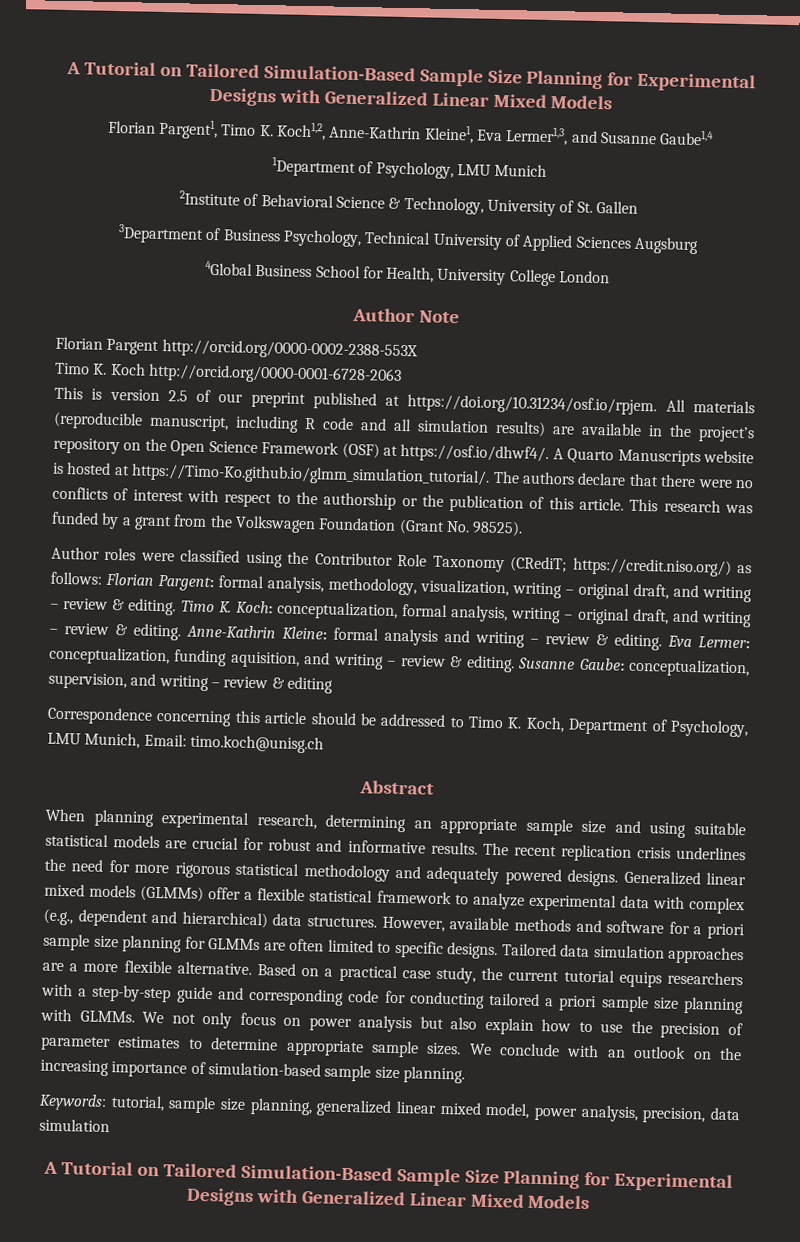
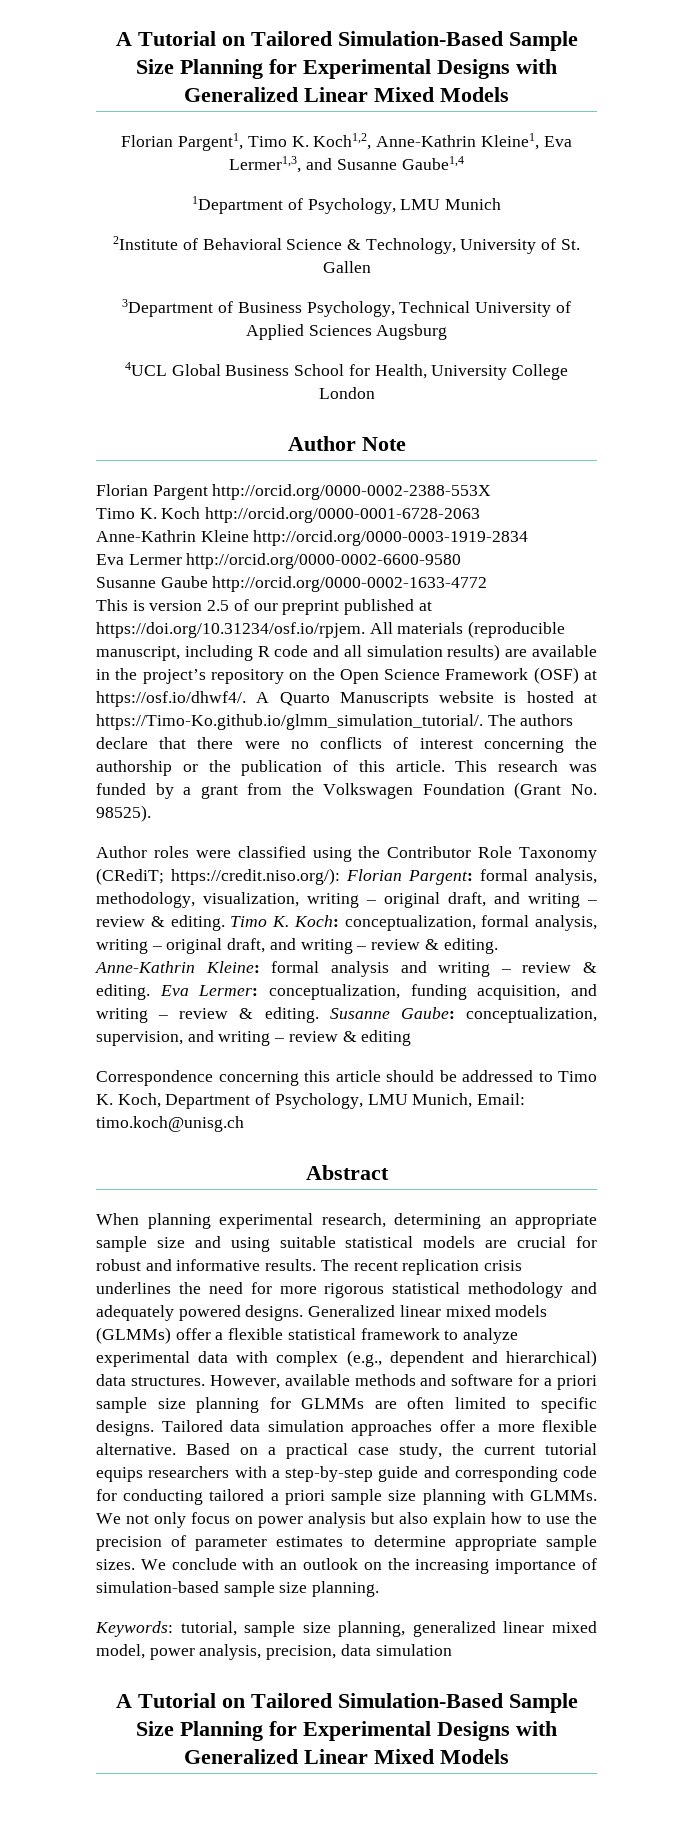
- 4Global Business School for Health, University College London
+ 4UCL Global Business School for Health, University College London
+ Anne-Kathrin Kleine http://orcid.org/0000-0003-1919-2834
+ Eva Lermer http://orcid.org/0000-0002-6600-9580
+ Susanne Gaube http://orcid.org/0000-0002-1633-4772
- This is version 2.5 of our preprint published at https://doi.org/10.31234/osf.io/rpjem. All materials (reproducible manuscript, including R code and all simulation results) are available in the project’s repository on the Open Science Framework (OSF) at https://osf.io/dhwf4/. A Quarto Manuscripts website is hosted at https://Timo-Ko.github.io/glmm_simulation_tutorial/. The authors declare that there were no conflicts of interest with respect to the authorship or the publication of this article.
+ This is version 2.5 of our preprint published at https://doi.org/10.31234/osf.io/rpjem. All materials (reproducible manuscript, including R code and all simulation results) are available in the project’s repository on the Open Science Framework (OSF) at https://osf.io/dhwf4/. A Quarto Manuscripts website is hosted at https://Timo-Ko.github.io/glmm_simulation_tutorial/. The authors declare that there were no conflicts of interest concerning the authorship or the publication of this article.
- Author roles were classified using the Contributor Role Taxonomy (CRediT; https://credit.niso.org/) as follows: Florian Pargent: formal analysis, methodology, visualization, writing – original draft, and writing – review & editing.
+ Author roles were classified using the Contributor Role Taxonomy (CRediT; https://credit.niso.org/): Florian Pargent: formal analysis, methodology, visualization, writing – original draft, and writing – review & editing.
- Eva Lermer: conceptualization, funding aquisition, and writing – review & editing.
+ Eva Lermer: conceptualization, funding acquisition, and writing – review & editing.
- Tailored data simulation approaches are a more flexible alternative.
+ Tailored data simulation approaches offer a more flexible alternative.

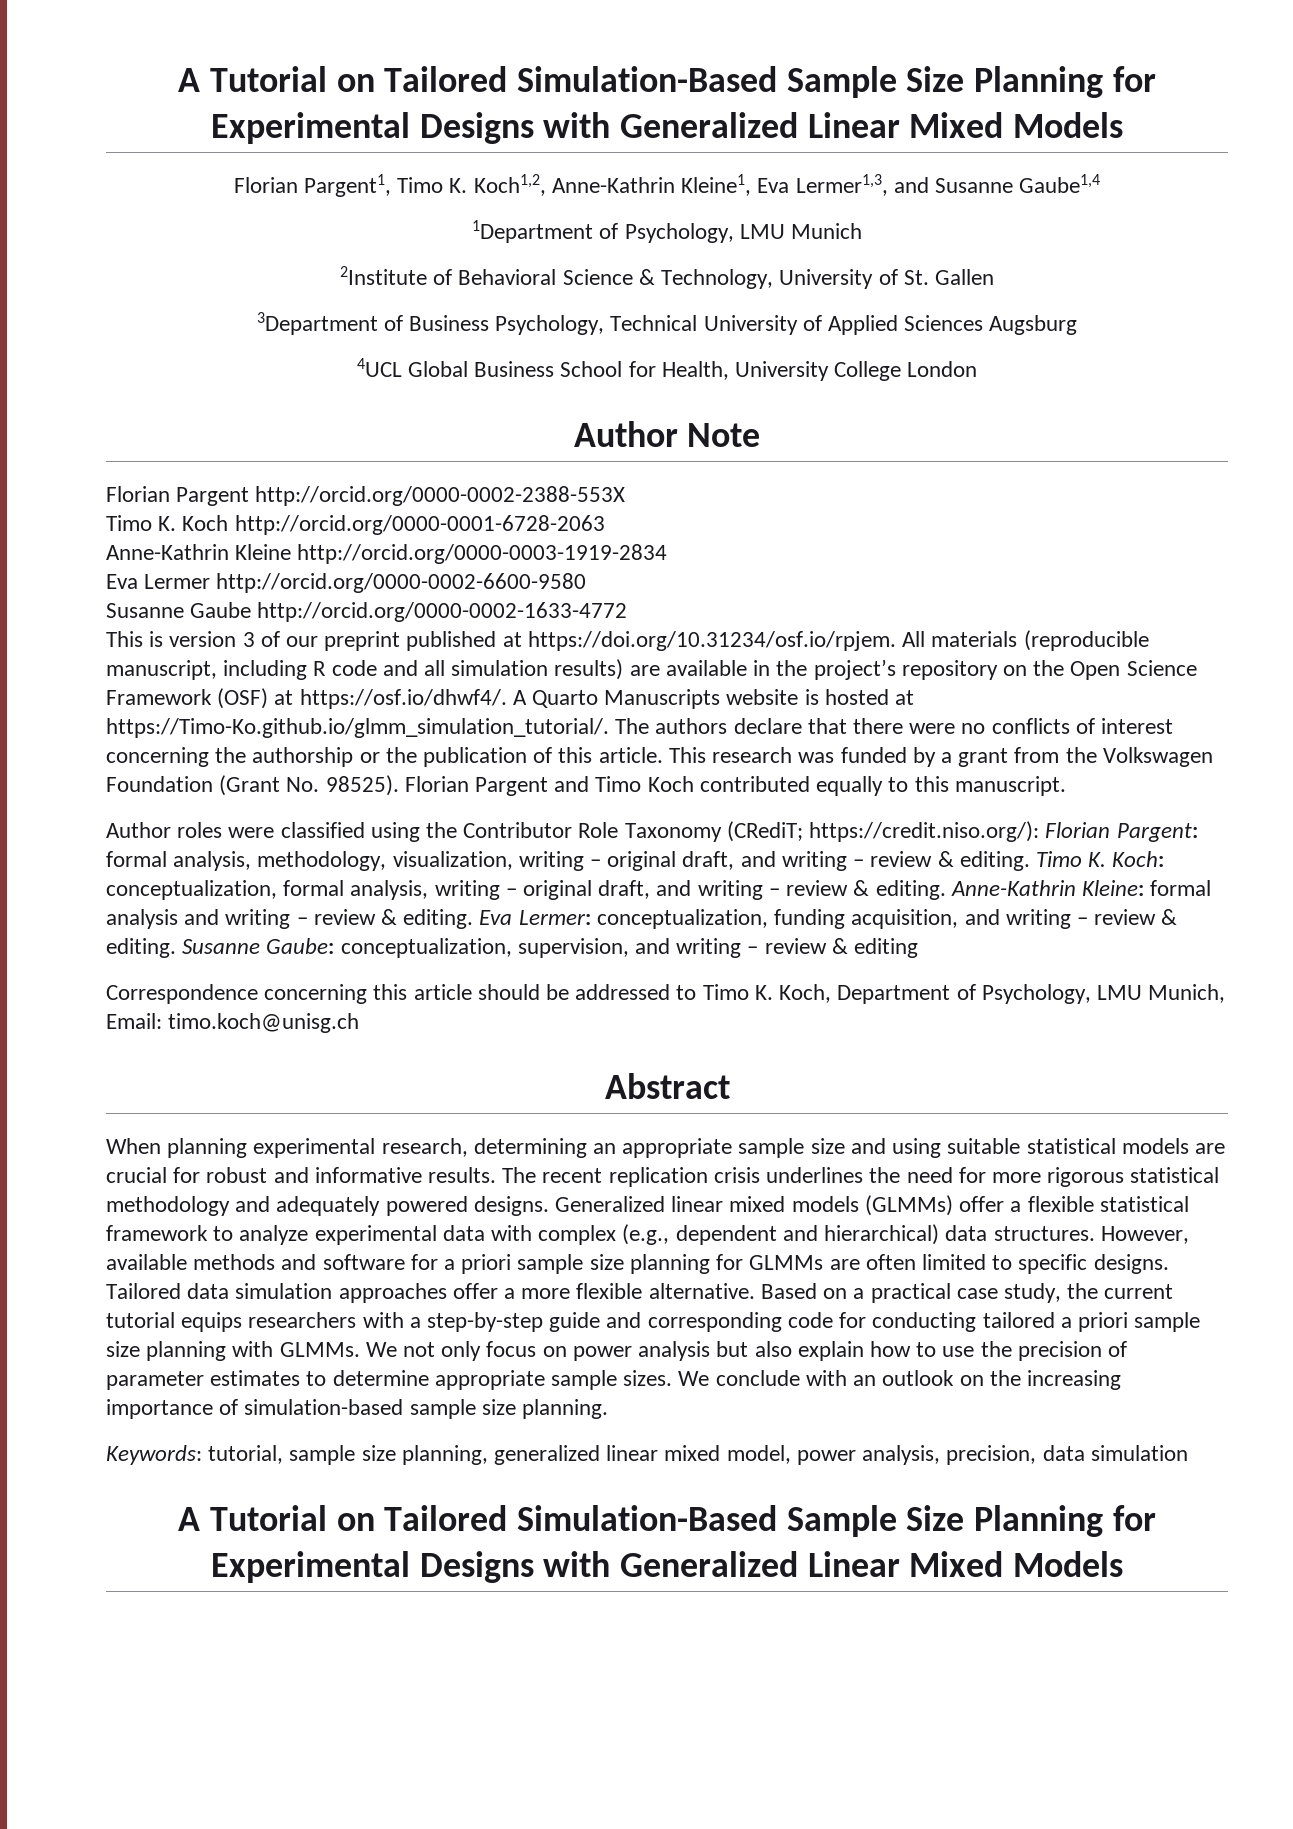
- This is version 2.5 of our preprint published at https://doi.org/10.31234/osf.io/rpjem. All materials (reproducible manuscript, including R code and all simulation results) are available in the project’s repository on the Open Science Framework (OSF) at https://osf.io/dhwf4/. A Quarto Manuscripts website is hosted at https://Timo-Ko.github.io/glmm_simulation_tutorial/. The authors declare that there were no conflicts of interest concerning the authorship or the publication of this article.
+ This is version 3 of our preprint published at https://doi.org/10.31234/osf.io/rpjem. All materials (reproducible manuscript, including R code and all simulation results) are available in the project’s repository on the Open Science Framework (OSF) at https://osf.io/dhwf4/. A Quarto Manuscripts website is hosted at https://Timo-Ko.github.io/glmm_simulation_tutorial/. The authors declare that there were no conflicts of interest concerning the authorship or the publication of this article.
+ Florian Pargent and Timo Koch contributed equally to this manuscript.

